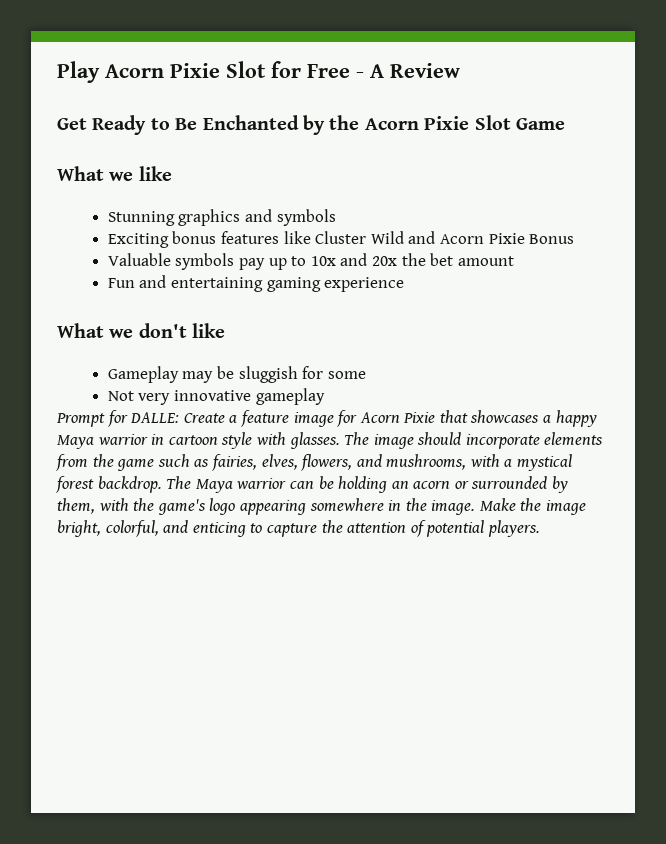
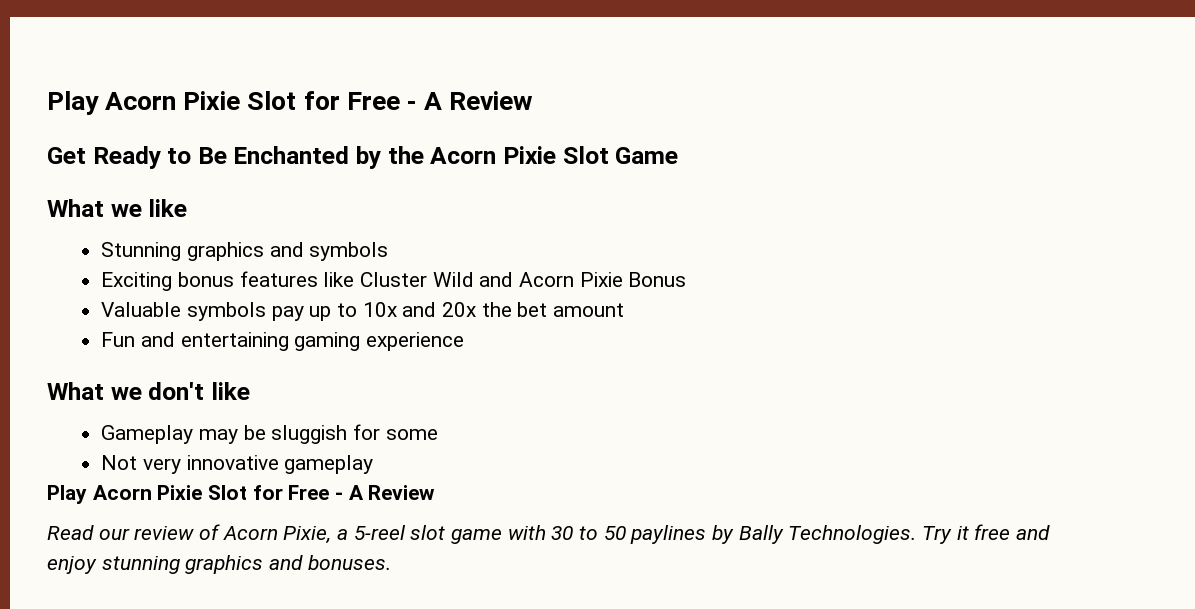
  Not very innovative gameplay
- Prompt for DALLE: Create a feature image for Acorn Pixie that showcases a happy Maya warrior in cartoon style with glasses. The image should incorporate elements from the game such as fairies, elves, flowers, and mushrooms, with a mystical forest backdrop. The Maya warrior can be holding an acorn or surrounded by them, with the game's logo appearing somewhere in the image. Make the image bright, colorful, and enticing to capture the attention of potential players.
+ Play Acorn Pixie Slot for Free - A Review
+ Read our review of Acorn Pixie, a 5-reel slot game with 30 to 50 paylines by Bally Technologies. Try it free and enjoy stunning graphics and bonuses.

